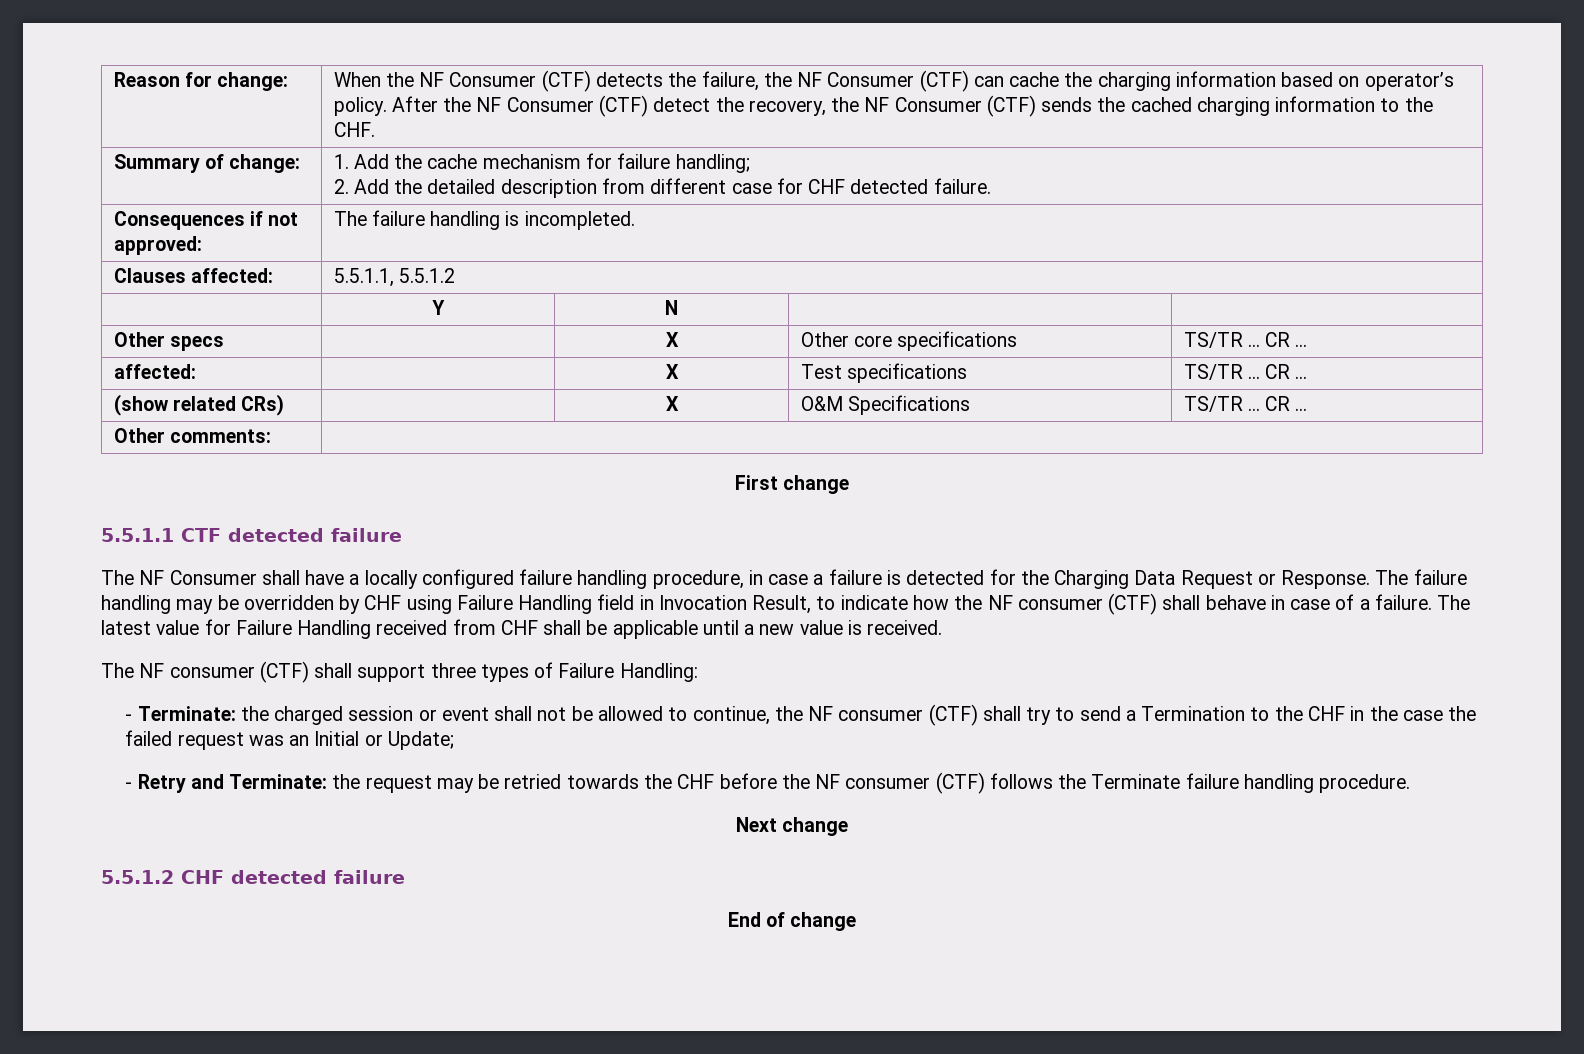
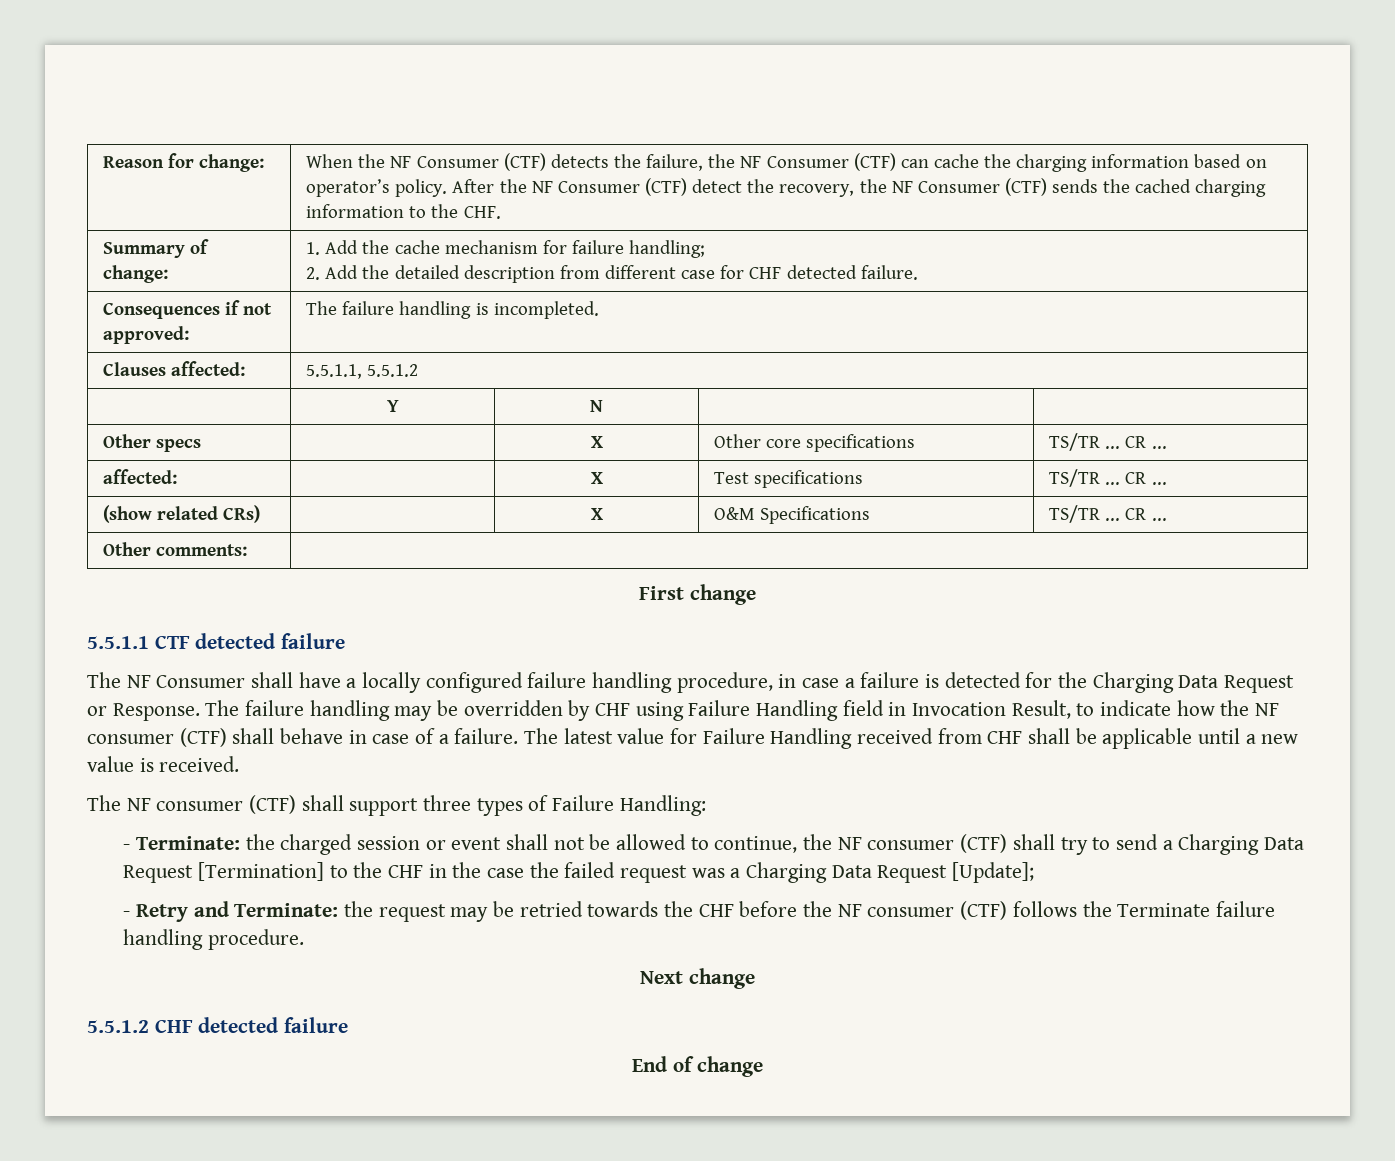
- - Terminate: the charged session or event shall not be allowed to continue, the NF consumer (CTF) shall try to send a Termination to the CHF in the case the failed request was an Initial or Update;
+ - Terminate: the charged session or event shall not be allowed to continue, the NF consumer (CTF) shall try to send a Charging Data Request [Termination] to the CHF in the case the failed request was a Charging Data Request [Update];

